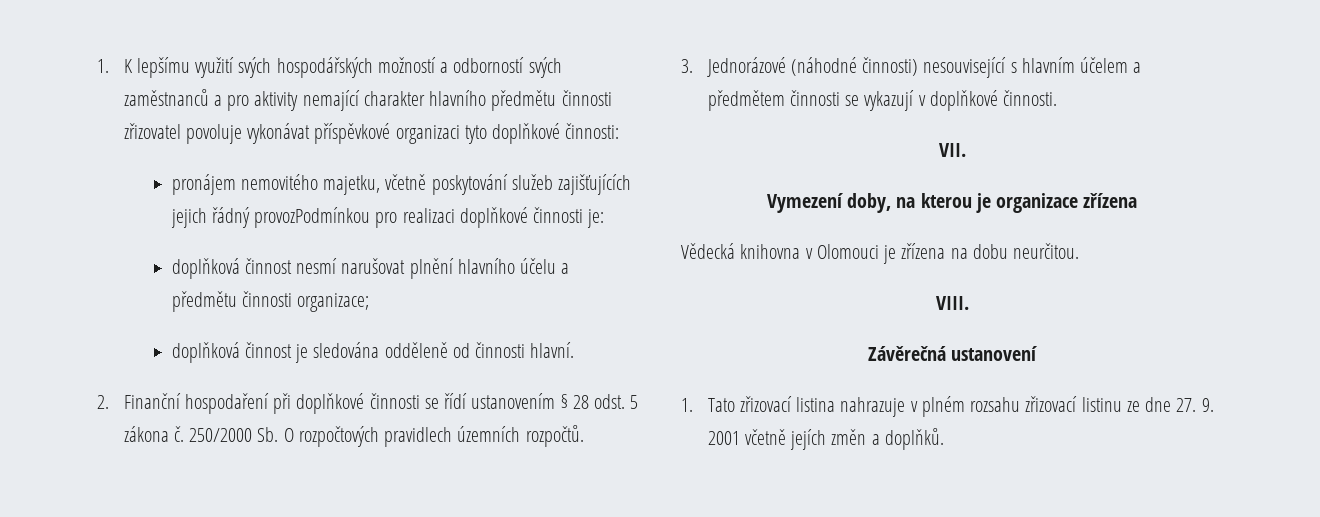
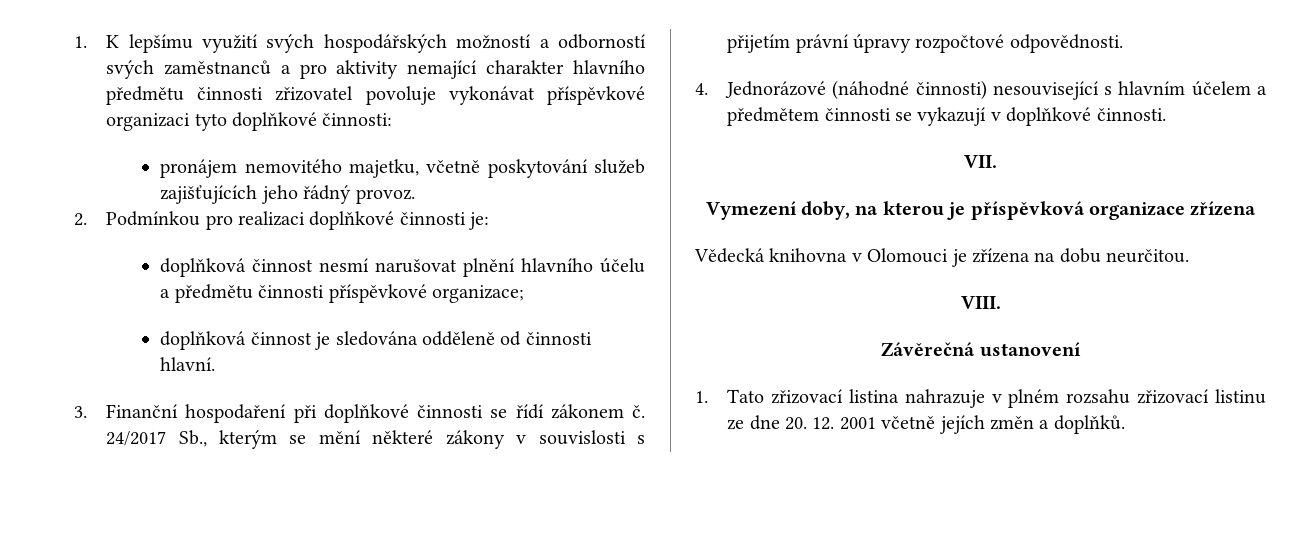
- pronájem nemovitého majetku, včetně poskytování služeb zajišťujících jejich řádný provozPodmínkou pro realizaci doplňkové činnosti je:
+ pronájem nemovitého majetku, včetně poskytování služeb zajišťujících jeho řádný provoz.
+ 2. Podmínkou pro realizaci doplňkové činnosti je:
- doplňková činnost nesmí narušovat plnění hlavního účelu a předmětu činnosti organizace;
+ doplňková činnost nesmí narušovat plnění hlavního účelu a předmětu činnosti příspěvkové organizace;
- 2. Finanční hospodaření při doplňkové činnosti se řídí ustanovením § 28 odst. 5 zákona č. 250/2000 Sb. O rozpočtových pravidlech územních rozpočtů.
- 3. Jednorázové (náhodné činnosti) nesouvisející s hlavním účelem a předmětem činnosti se vykazují v doplňkové činnosti.
+ 3. Finanční hospodaření při doplňkové činnosti se řídí zákonem č. 24/2017 Sb., kterým se mění některé zákony v souvislosti s přijetím právní úpravy rozpočtové odpovědnosti.
+ 4. Jednorázové (náhodné činnosti) nesouvisející s hlavním účelem a předmětem činnosti se vykazují v doplňkové činnosti.
- Vymezení doby, na kterou je organizace zřízena
+ Vymezení doby, na kterou je příspěvková organizace zřízena
- 1. Tato zřizovací listina nahrazuje v plném rozsahu zřizovací listinu ze dne 27. 9. 2001 včetně jejích změn a doplňků.
+ 1. Tato zřizovací listina nahrazuje v plném rozsahu zřizovací listinu ze dne 20. 12. 2001 včetně jejích změn a doplňků.

